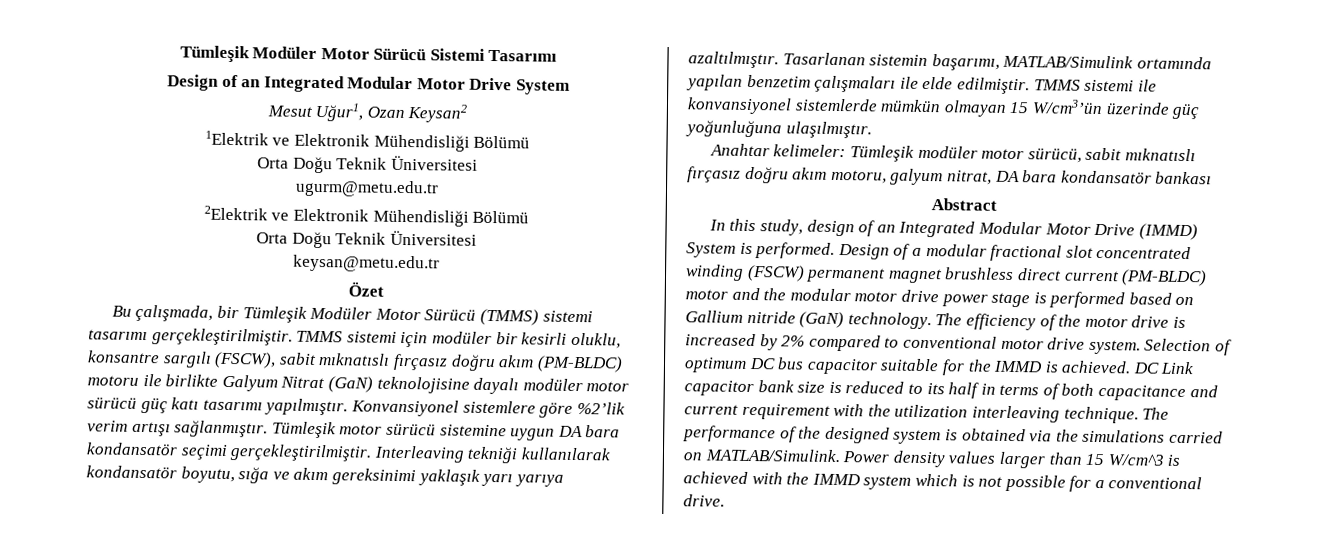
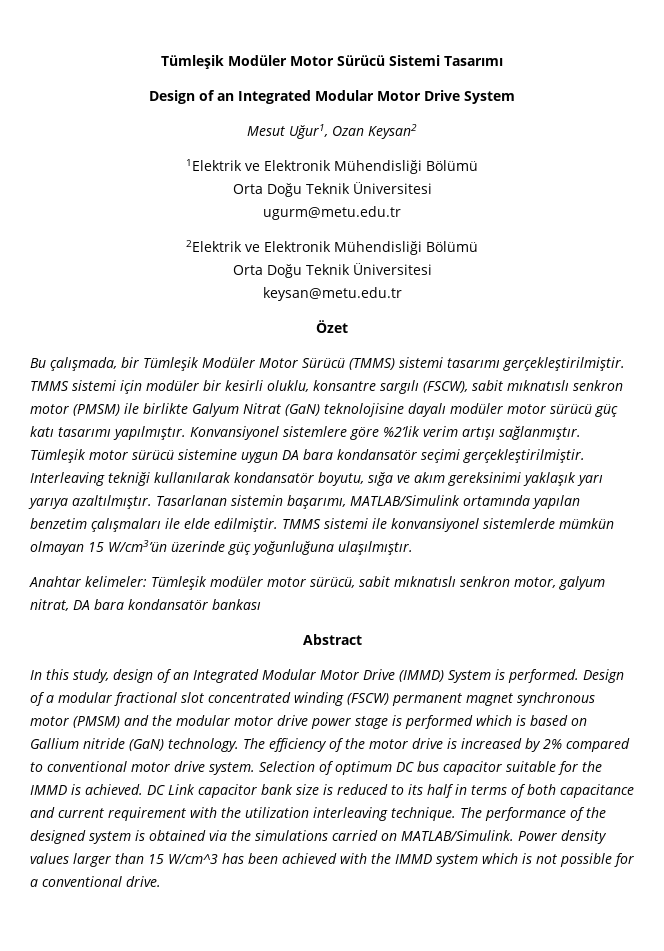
- TMMS sistemi için modüler bir kesirli oluklu, konsantre sargılı (FSCW), sabit mıknatıslı fırçasız doğru akım (PM-BLDC) motoru ile birlikte Galyum Nitrat (GaN) teknolojisine dayalı modüler motor sürücü güç katı tasarımı yapılmıştır.
+ TMMS sistemi için modüler bir kesirli oluklu, konsantre sargılı (FSCW), sabit mıknatıslı senkron motor (PMSM) ile birlikte Galyum Nitrat (GaN) teknolojisine dayalı modüler motor sürücü güç katı tasarımı yapılmıştır.
- Anahtar kelimeler: Tümleşik modüler motor sürücü, sabit mıknatıslı fırçasız doğru akım motoru, galyum nitrat, DA bara kondansatör bankası
+ Anahtar kelimeler: Tümleşik modüler motor sürücü, sabit mıknatıslı senkron motor, galyum nitrat, DA bara kondansatör bankası
- Design of a modular fractional slot concentrated winding (FSCW) permanent magnet brushless direct current (PM-BLDC) motor and the modular motor drive power stage is performed based on Gallium nitride (GaN) technology.
+ Design of a modular fractional slot concentrated winding (FSCW) permanent magnet synchronous motor (PMSM) and the modular motor drive power stage is performed which is based on Gallium nitride (GaN) technology.
- Power density values larger than 15 W/cm^3 is achieved with the IMMD system which is not possible for a conventional drive.
+ Power density values larger than 15 W/cm^3 has been achieved with the IMMD system which is not possible for a conventional drive.

